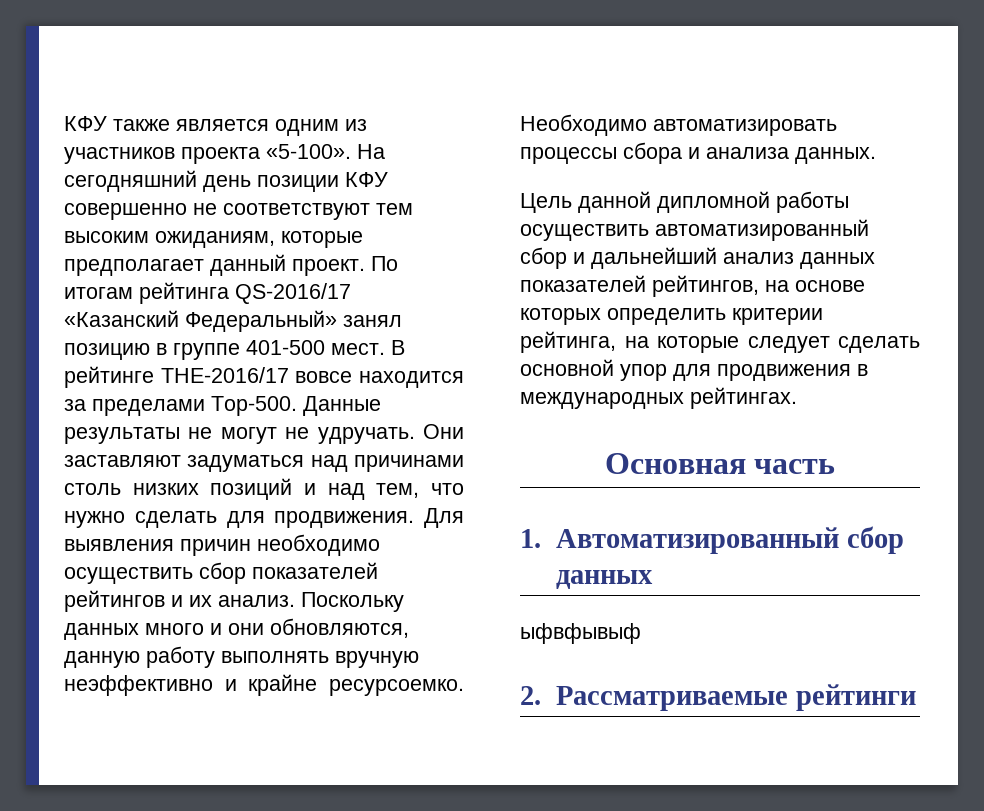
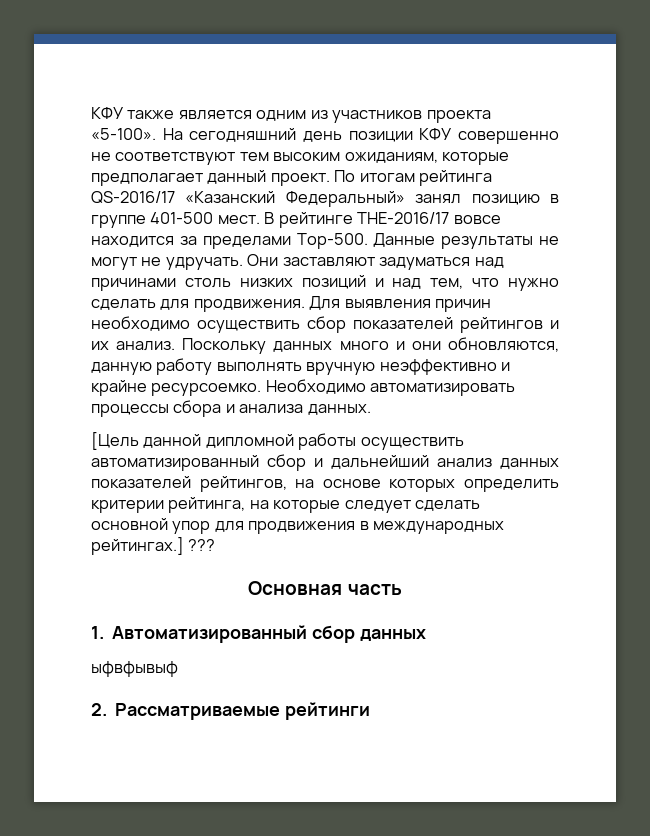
- Цель данной дипломной работы осуществить автоматизированный сбор и дальнейший анализ данных показателей рейтингов, на основе которых определить критерии рейтинга, на которые следует сделать основной упор для продвижения в международных рейтингах.
+ [Цель данной дипломной работы осуществить автоматизированный сбор и дальнейший анализ данных показателей рейтингов, на основе которых определить критерии рейтинга, на которые следует сделать основной упор для продвижения в международных рейтингах.] ???

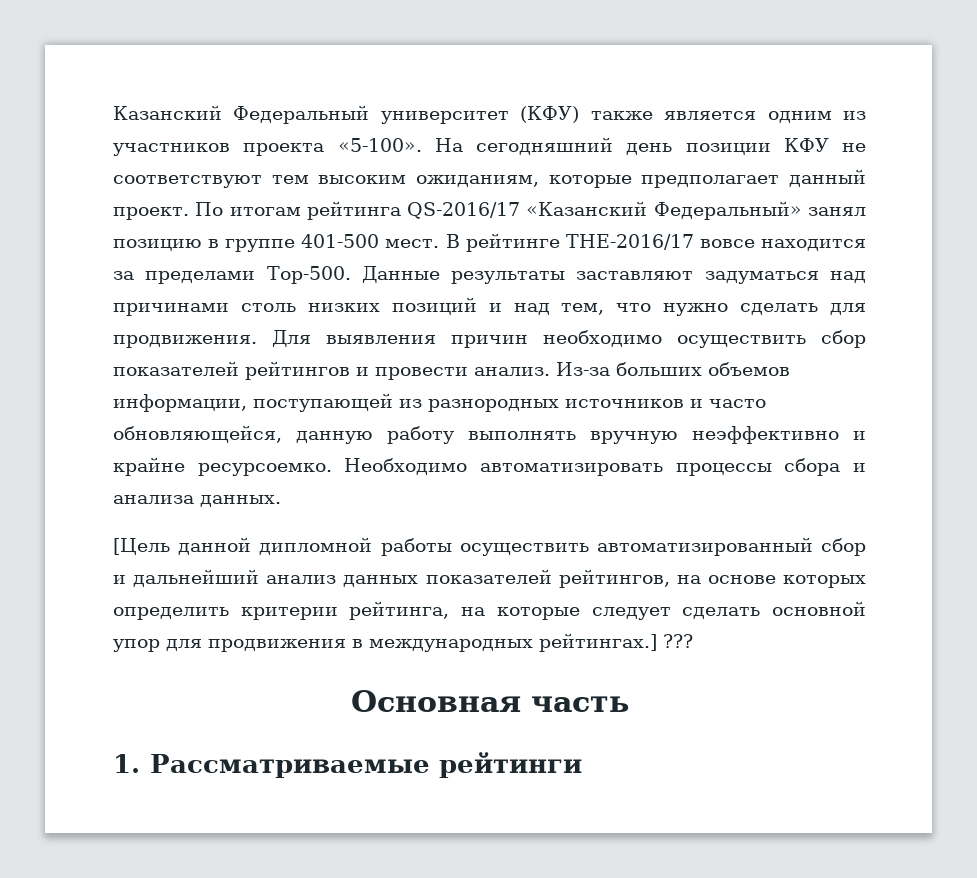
- КФУ также является одним из участников проекта «5-100».
+ Казанский Федеральный университет (КФУ) также является одним из участников проекта «5-100».
- На сегодняшний день позиции КФУ совершенно не соответствуют тем высоким ожиданиям, которые предполагает данный проект.
+ На сегодняшний день позиции КФУ не соответствуют тем высоким ожиданиям, которые предполагает данный проект.
- Данные результаты не могут не удручать. Они заставляют задуматься над причинами столь низких позиций и над тем, что нужно сделать для продвижения.
+ Данные результаты заставляют задуматься над причинами столь низких позиций и над тем, что нужно сделать для продвижения.
- Для выявления причин необходимо осуществить сбор показателей рейтингов и их анализ. Поскольку данных много и они обновляются, данную работу выполнять вручную неэффективно и крайне ресурсоемко.
+ Для выявления причин необходимо осуществить сбор показателей рейтингов и провести анализ. Из-за больших объемов информации, поступающей из разнородных источников и часто обновляющейся, данную работу выполнять вручную неэффективно и крайне ресурсоемко.
- 1. Автоматизированный сбор данных
- ыфвфывыф
- 2. Рассматриваемые рейтинги
+ 1. Рассматриваемые рейтинги

